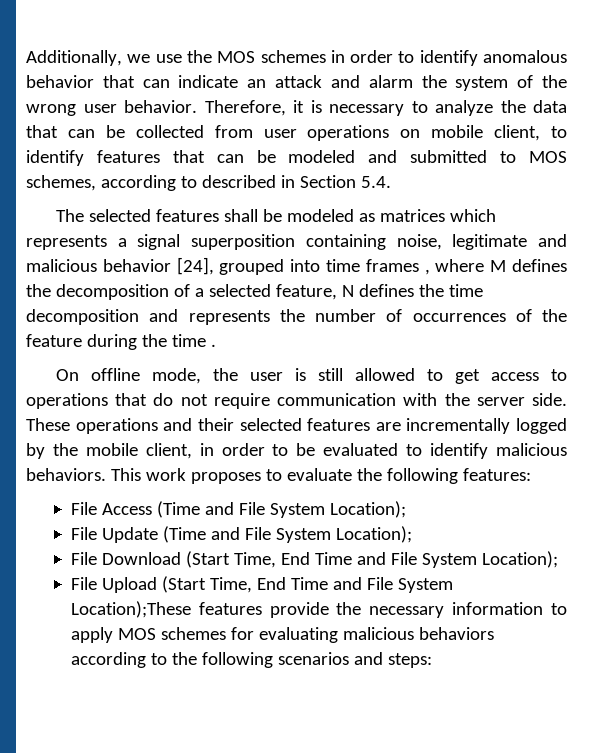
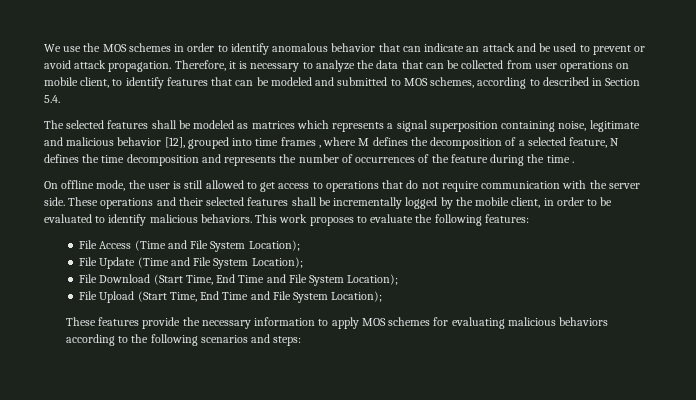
- Additionally, we use the MOS schemes in order to identify anomalous behavior that can indicate an attack and alarm the system of the wrong user behavior.
+ We use the MOS schemes in order to identify anomalous behavior that can indicate an attack and be used to prevent or avoid attack propagation.
- The selected features shall be modeled as matrices which represents a signal superposition containing noise, legitimate and malicious behavior [24], grouped into time frames , where M defines the decomposition of a selected feature, N defines the time decomposition and represents the number of occurrences of the feature during the time .
+ The selected features shall be modeled as matrices which represents a signal superposition containing noise, legitimate and malicious behavior [12], grouped into time frames , where M defines the decomposition of a selected feature, N defines the time decomposition and represents the number of occurrences of the feature during the time .
- These operations and their selected features are incrementally logged by the mobile client, in order to be evaluated to identify malicious behaviors.
+ These operations and their selected features shall be incrementally logged by the mobile client, in order to be evaluated to identify malicious behaviors.
- File Upload (Start Time, End Time and File System Location);These features provide the necessary information to apply MOS schemes for evaluating malicious behaviors according to the following scenarios and steps:
+ File Upload (Start Time, End Time and File System Location);
+ These features provide the necessary information to apply MOS schemes for evaluating malicious behaviors according to the following scenarios and steps:

